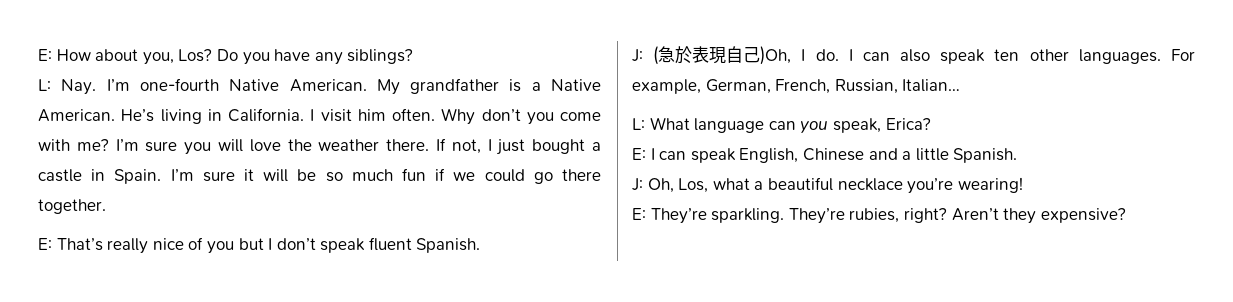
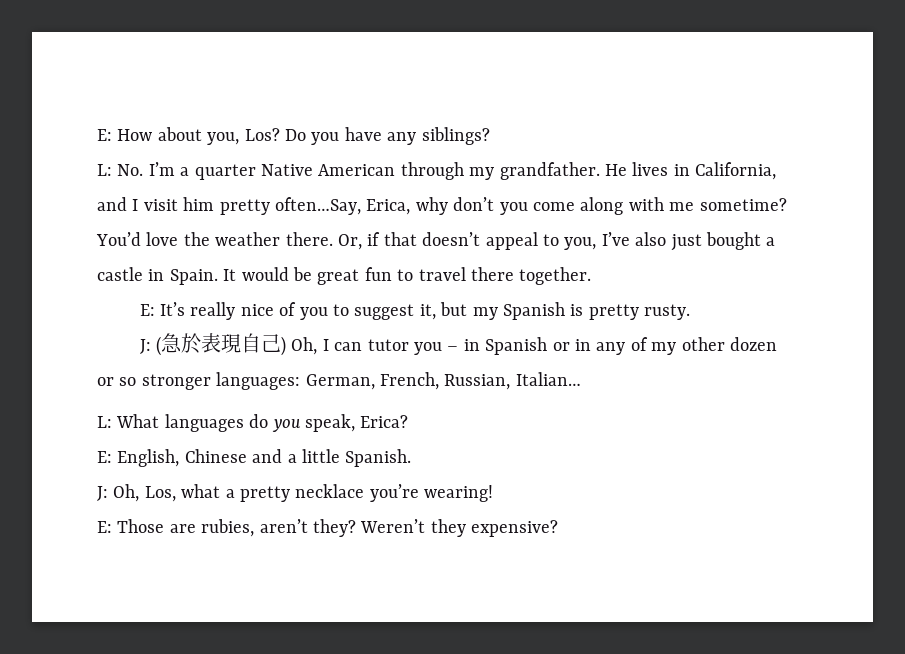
- L: Nay. I’m one-fourth Native American. My grandfather is a Native American. He’s living in California. I visit him often. Why don’t you come with me? I’m sure you will love the weather there. If not, I just bought a castle in Spain.
+ L: No. I’m a quarter Native American through my grandfather. He lives in California, and I visit him pretty often…Say, Erica, why don’t you come along with me sometime? You’d love the weather there. Or, if that doesn’t appeal to you, I’ve also just bought a castle in Spain.
- I’m sure it will be so much fun if we could go there together.
+ It would be great fun to travel there together.
- E: That’s really nice of you but I don’t speak fluent Spanish.
+ E: It’s really nice of you to suggest it, but my Spanish is pretty rusty.
- J: (急於表現自己)Oh, I do. I can also speak ten other languages. For example, German, French, Russian, Italian…
+ J: (急於表現自己) Oh, I can tutor you – in Spanish or in any of my other dozen or so stronger languages: German, French, Russian, Italian…
- L: What language can you speak, Erica?
+ L: What languages do you speak, Erica?
- E: I can speak English, Chinese and a little Spanish.
+ E: English, Chinese and a little Spanish.
- J: Oh, Los, what a beautiful necklace you’re wearing!
+ J: Oh, Los, what a pretty necklace you’re wearing!
- E: They’re sparkling. They’re rubies, right? Aren’t they expensive?
+ E: Those are rubies, aren’t they? Weren’t they expensive?

